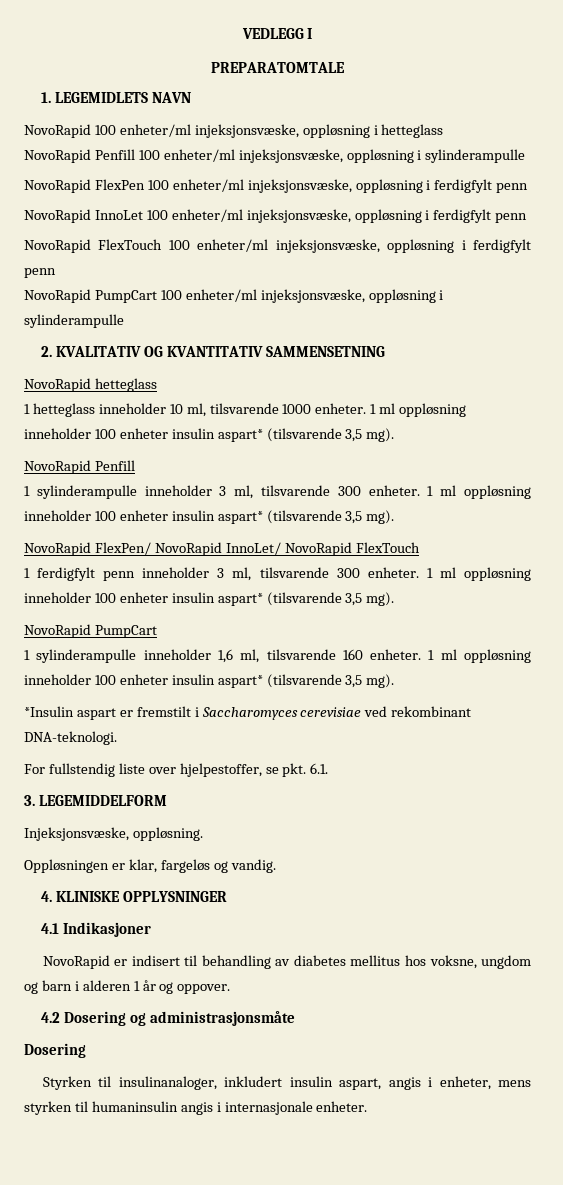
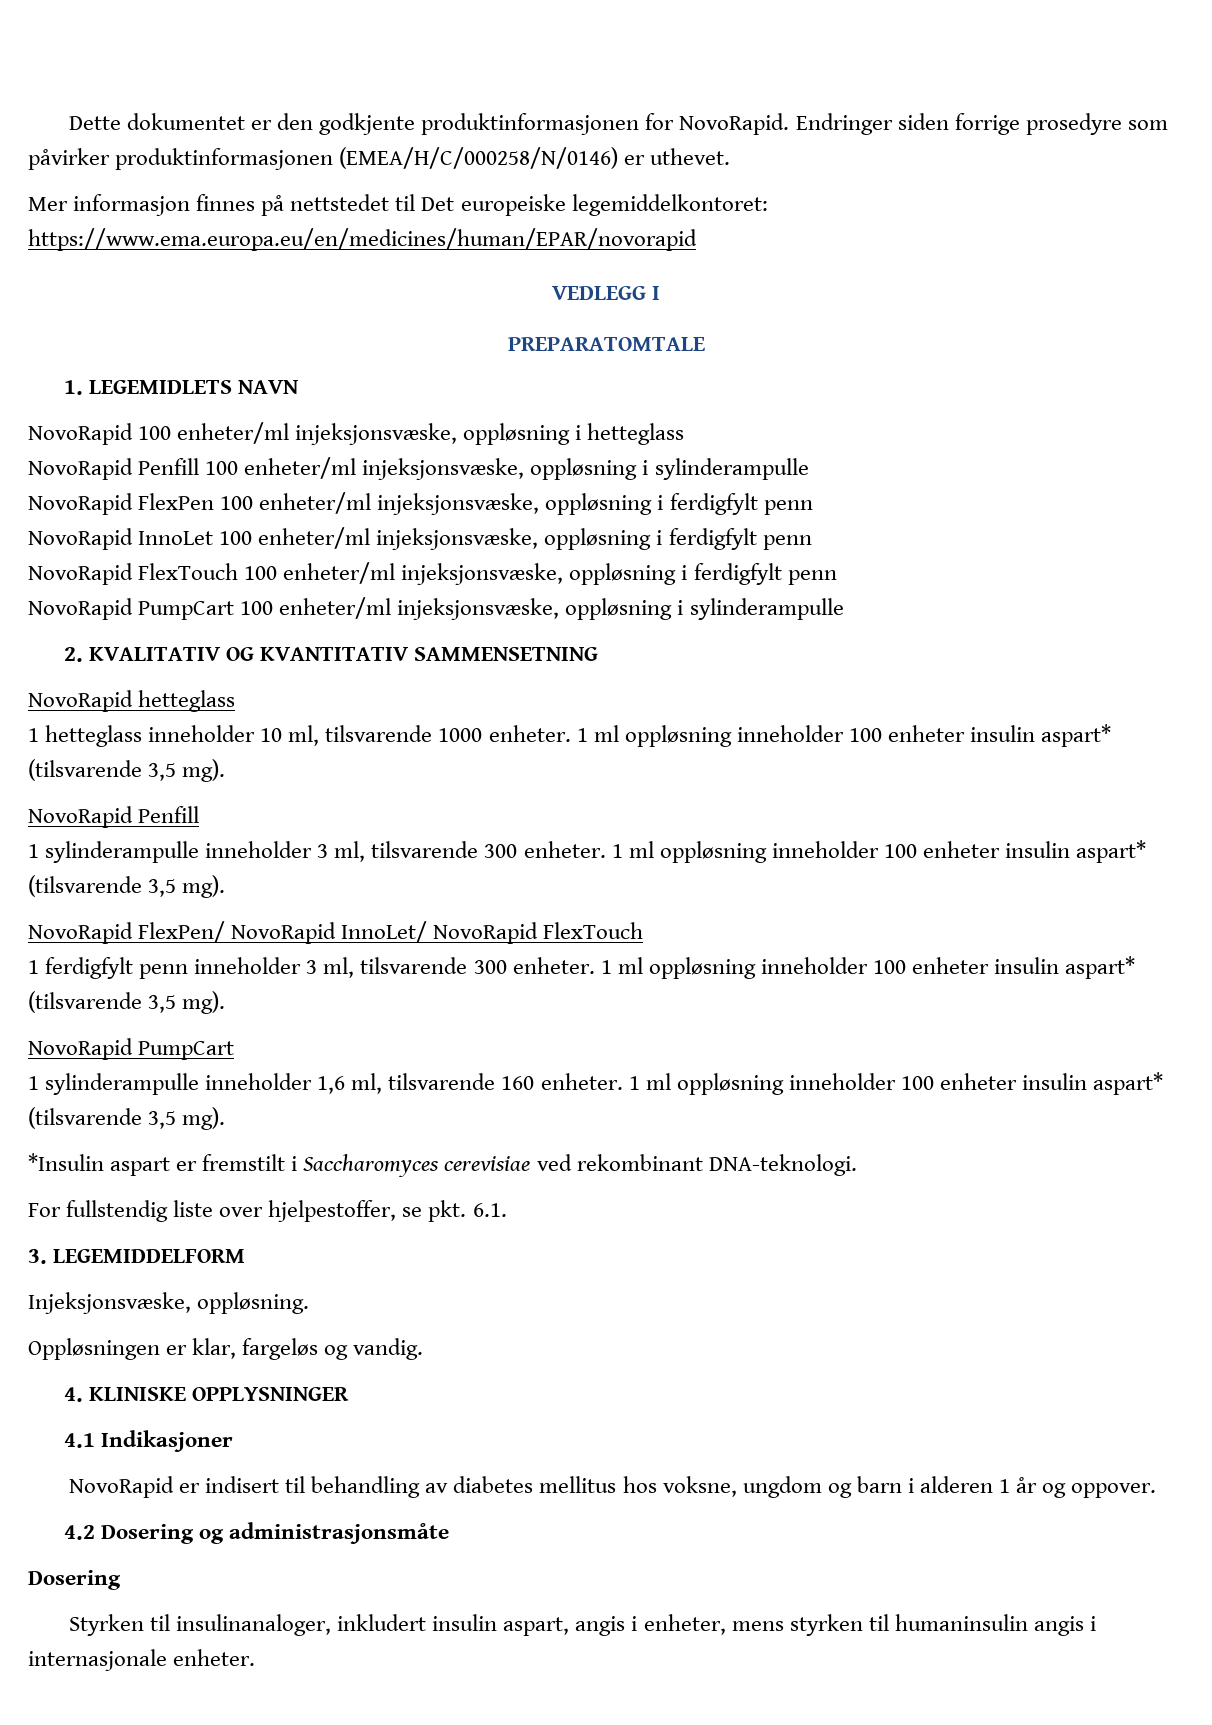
+ Dette dokumentet er den godkjente produktinformasjonen for NovoRapid. Endringer siden forrige prosedyre som påvirker produktinformasjonen (EMEA/H/C/000258/N/0146) er uthevet.
+ Mer informasjon finnes på nettstedet til Det europeiske legemiddelkontoret: https://www.ema.europa.eu/en/medicines/human/EPAR/novorapid

